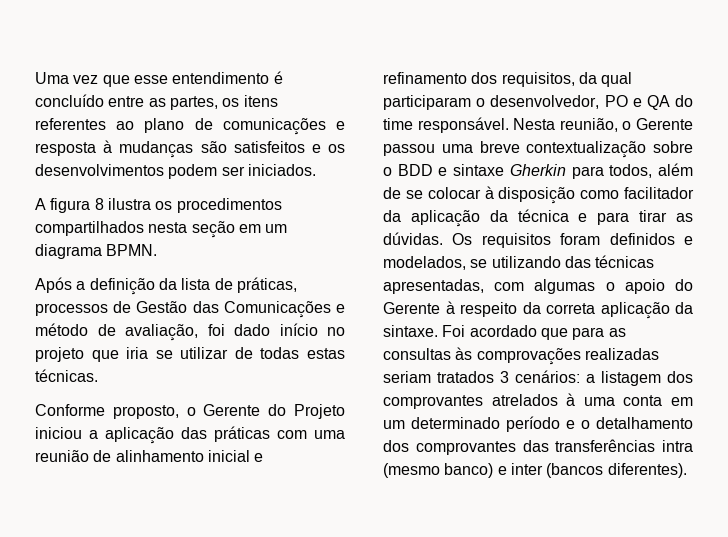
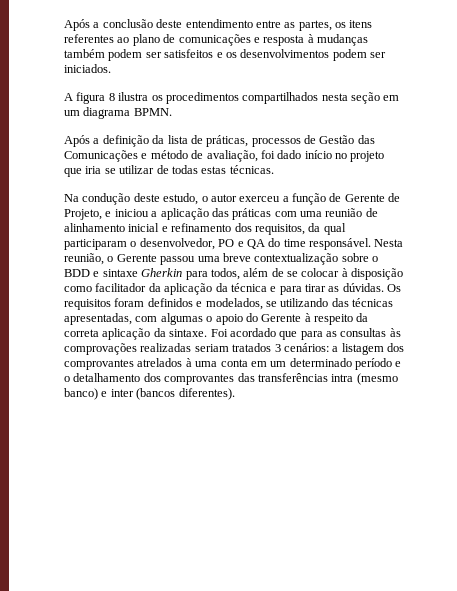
- Uma vez que esse entendimento é concluído entre as partes, os itens referentes ao plano de comunicações e resposta à mudanças são satisfeitos e os desenvolvimentos podem ser iniciados.
+ Após a conclusão deste entendimento entre as partes, os itens referentes ao plano de comunicações e resposta à mudanças também podem ser satisfeitos e os desenvolvimentos podem ser iniciados.
- Conforme proposto, o Gerente do Projeto iniciou a aplicação das práticas com uma reunião de alinhamento inicial e refinamento dos requisitos, da qual participaram o desenvolvedor, PO e QA do time responsável.
+ Na condução deste estudo, o autor exerceu a função de Gerente de Projeto, e iniciou a aplicação das práticas com uma reunião de alinhamento inicial e refinamento dos requisitos, da qual participaram o desenvolvedor, PO e QA do time responsável.

